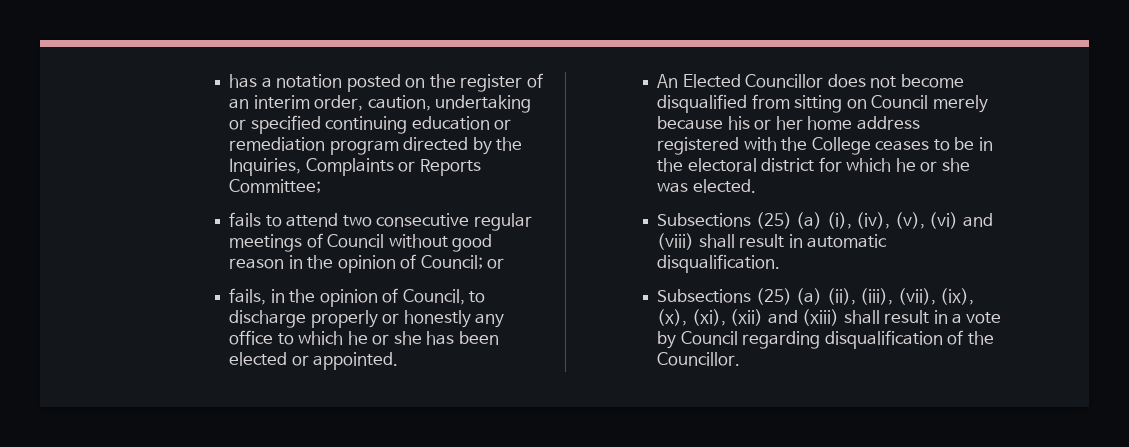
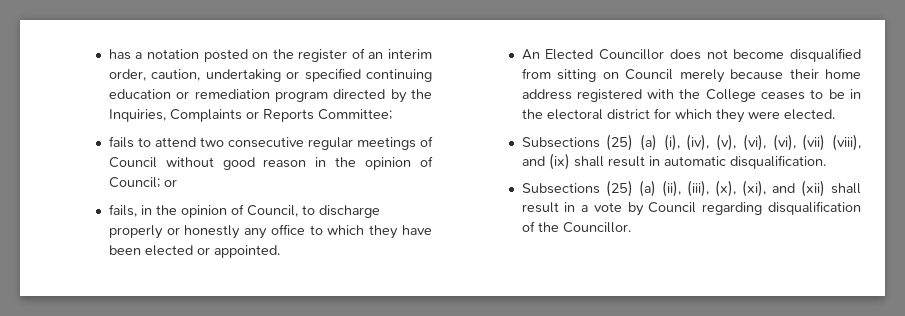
- fails, in the opinion of Council, to discharge properly or honestly any office to which he or she has been elected or appointed.
+ fails, in the opinion of Council, to discharge properly or honestly any office to which they have been elected or appointed.
- An Elected Councillor does not become disqualified from sitting on Council merely because his or her home address registered with the College ceases to be in the electoral district for which he or she was elected.
+ An Elected Councillor does not become disqualified from sitting on Council merely because their home address registered with the College ceases to be in the electoral district for which they were elected.
- Subsections (25) (a) (i), (iv), (v), (vi) and (viii) shall result in automatic disqualification.
+ Subsections (25) (a) (i), (iv), (v), (vi), (vi), (vii) (viii), and (ix) shall result in automatic disqualification.
- Subsections (25) (a) (ii), (iii), (vii), (ix), (x), (xi), (xii) and (xiii) shall result in a vote by Council regarding disqualification of the Councillor.
+ Subsections (25) (a) (ii), (iii), (x), (xi), and (xii) shall result in a vote by Council regarding disqualification of the Councillor.

